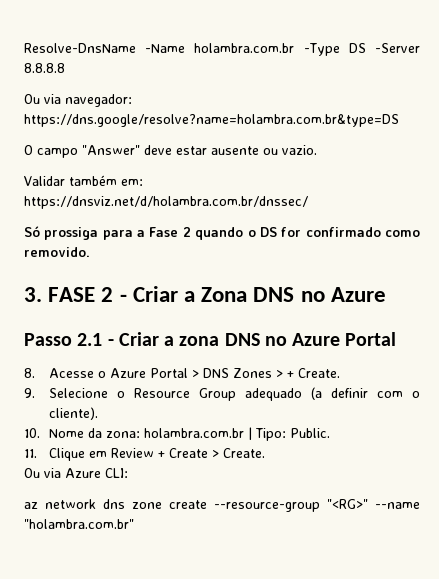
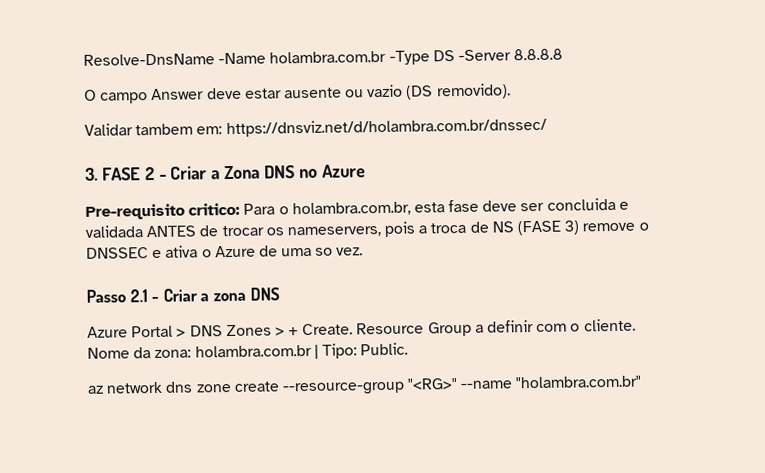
- Ou via navegador: https://dns.google/resolve?name=holambra.com.br&type=DS
- O campo "Answer" deve estar ausente ou vazio.
+ O campo Answer deve estar ausente ou vazio (DS removido).
- Validar também em: https://dnsviz.net/d/holambra.com.br/dnssec/
+ Validar tambem em: https://dnsviz.net/d/holambra.com.br/dnssec/
- Só prossiga para a Fase 2 quando o DS for confirmado como removido.
+ Pre-requisito critico: Para o holambra.com.br, esta fase deve ser concluida e validada ANTES de trocar os nameservers, pois a troca de NS (FASE 3) remove o DNSSEC e ativa o Azure de uma so vez.
- Passo 2.1 - Criar a zona DNS no Azure Portal
- 8. Acesse o Azure Portal > DNS Zones > + Create.
- 9. Selecione o Resource Group adequado (a definir com o cliente).
- 10. Nome da zona: holambra.com.br | Tipo: Public.
+ Passo 2.1 - Criar a zona DNS
+ Azure Portal > DNS Zones > + Create. Resource Group a definir com o cliente. Nome da zona: holambra.com.br | Tipo: Public.
- 11. Clique em Review + Create > Create.
- Ou via Azure CLI:

